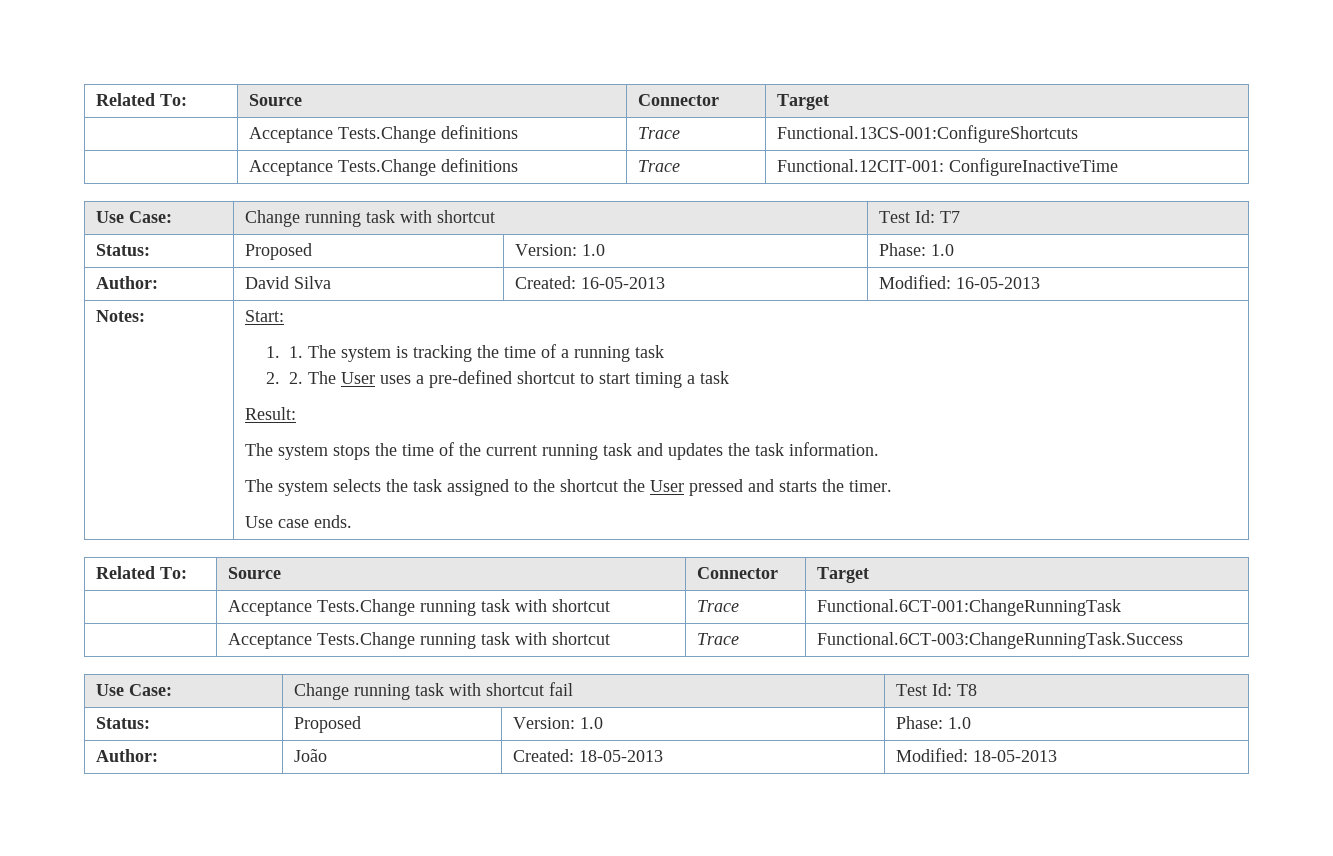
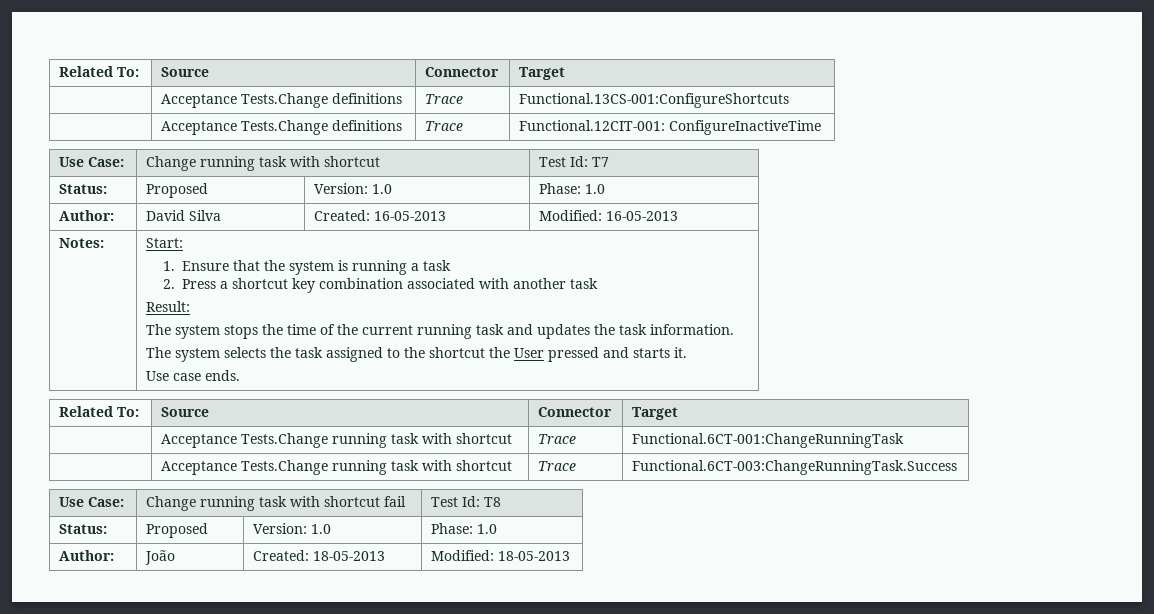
- 1. 1. The system is tracking the time of a running task
- 2. 2. The User uses a pre-defined shortcut to start timing a task
+ 1. Ensure that the system is running a task
+ 2. Press a shortcut key combination associated with another task
- The system selects the task assigned to the shortcut the User pressed and starts the timer.
+ The system selects the task assigned to the shortcut the User pressed and starts it.

